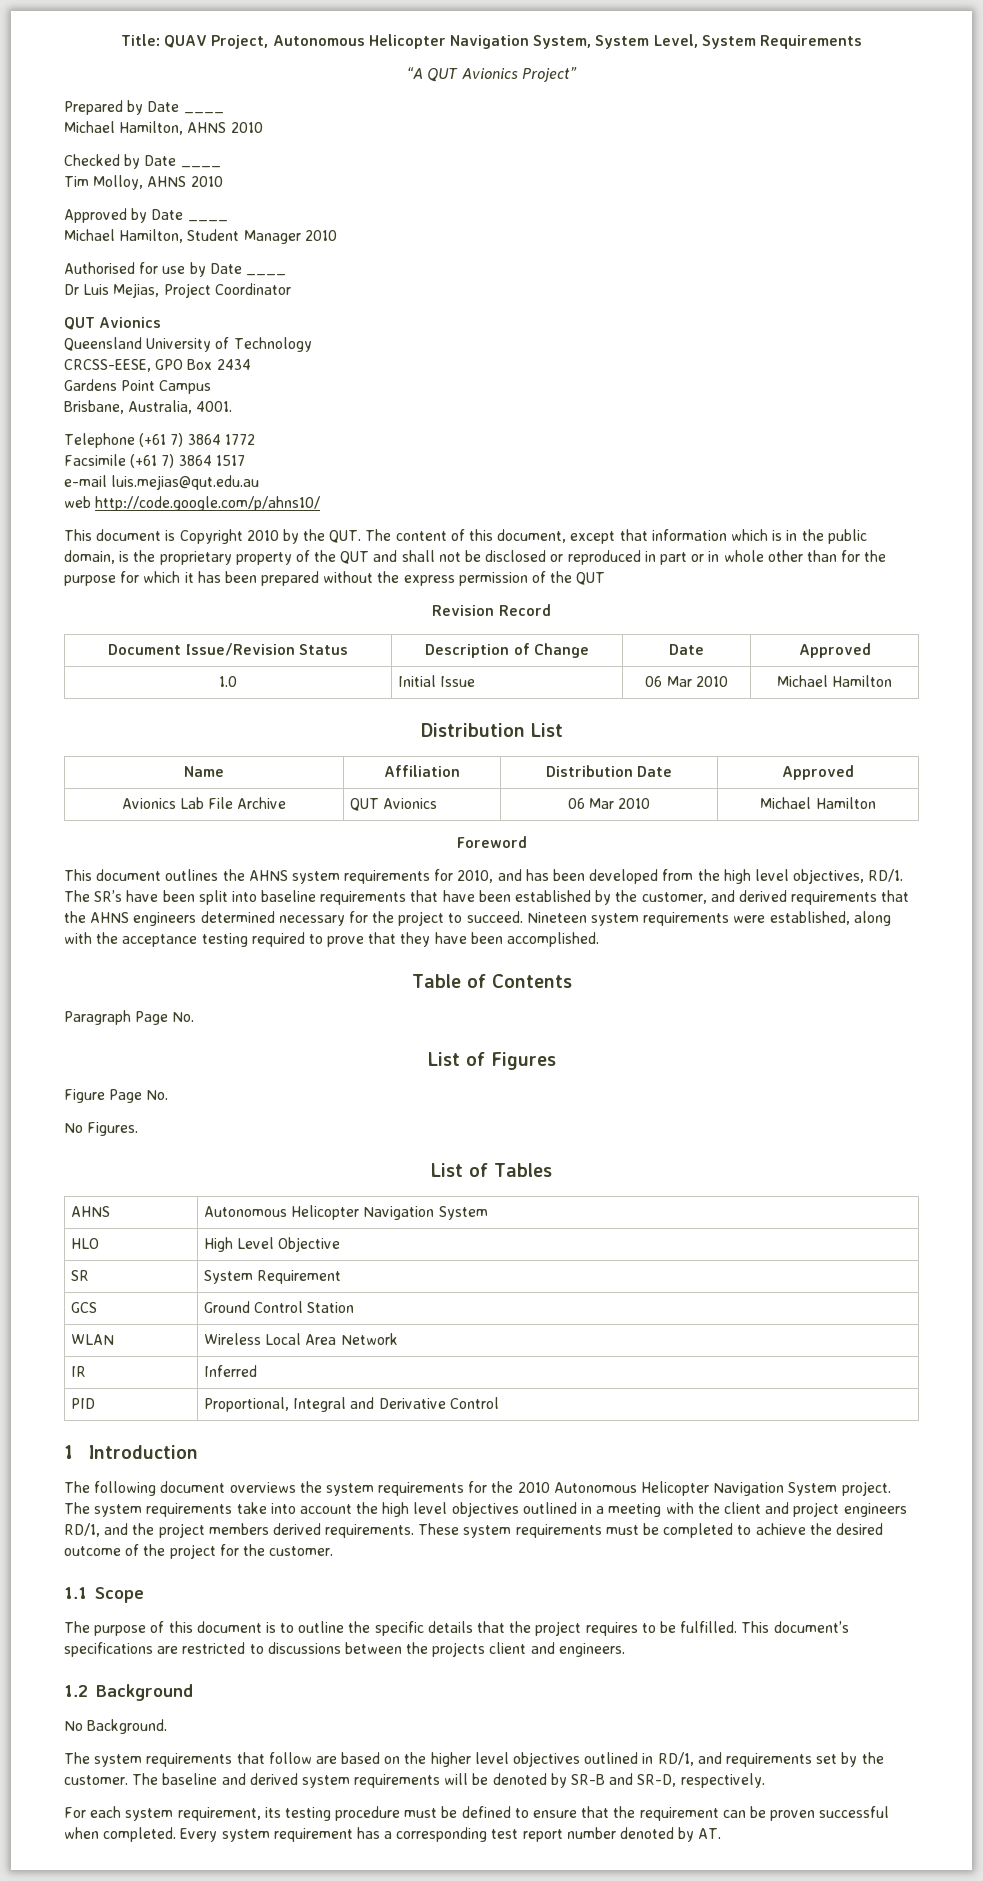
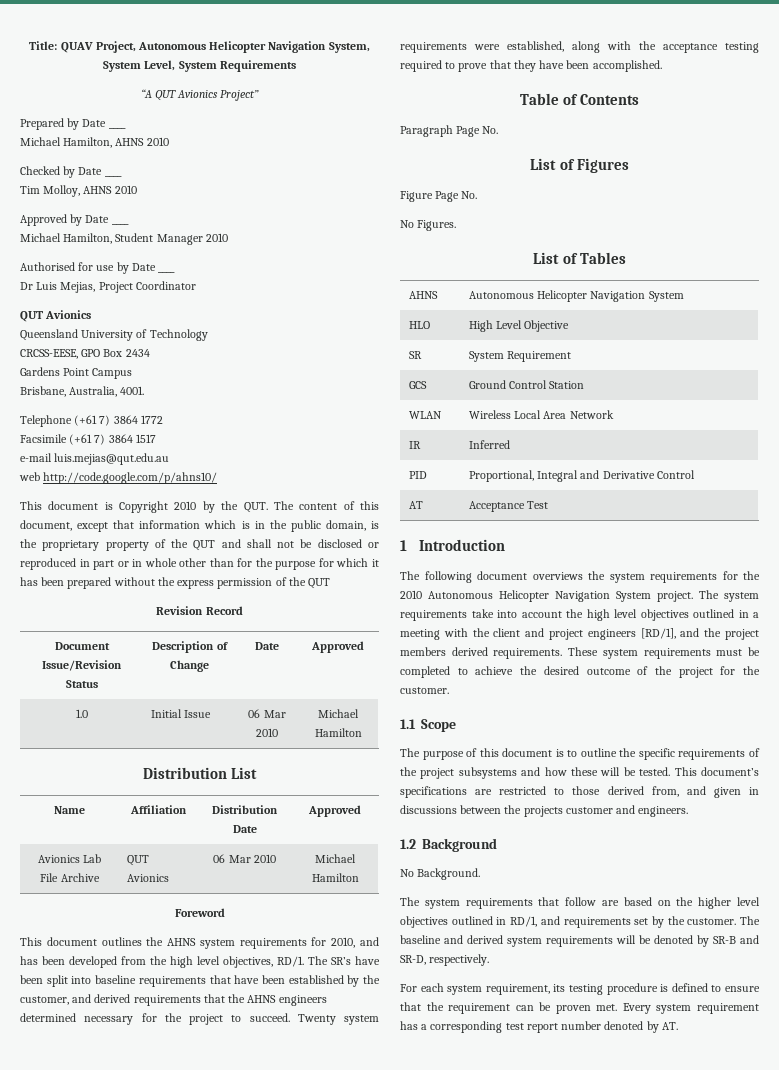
- Nineteen system requirements were established, along with the acceptance testing required to prove that they have been accomplished.
+ Twenty system requirements were established, along with the acceptance testing required to prove that they have been accomplished.
+ AT | Acceptance Test
- The system requirements take into account the high level objectives outlined in a meeting with the client and project engineers RD/1, and the project members derived requirements.
+ The system requirements take into account the high level objectives outlined in a meeting with the client and project engineers [RD/1], and the project members derived requirements.
- The purpose of this document is to outline the specific details that the project requires to be fulfilled.
+ The purpose of this document is to outline the specific requirements of the project subsystems and how these will be tested.
- This document’s specifications are restricted to discussions between the projects client and engineers.
+ This document’s specifications are restricted to those derived from, and given in discussions between the projects customer and engineers.
- For each system requirement, its testing procedure must be defined to ensure that the requirement can be proven successful when completed.
+ For each system requirement, its testing procedure is defined to ensure that the requirement can be proven met.

